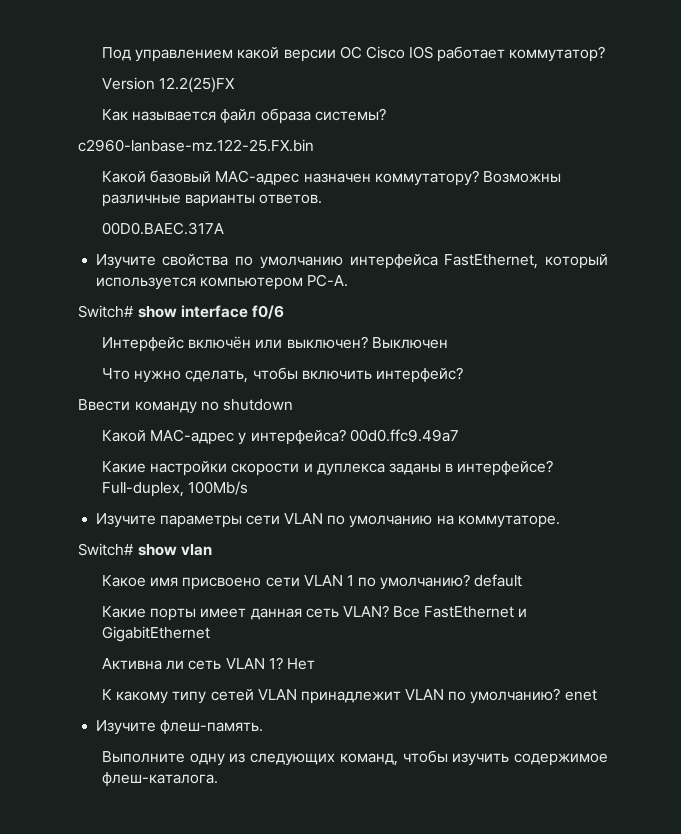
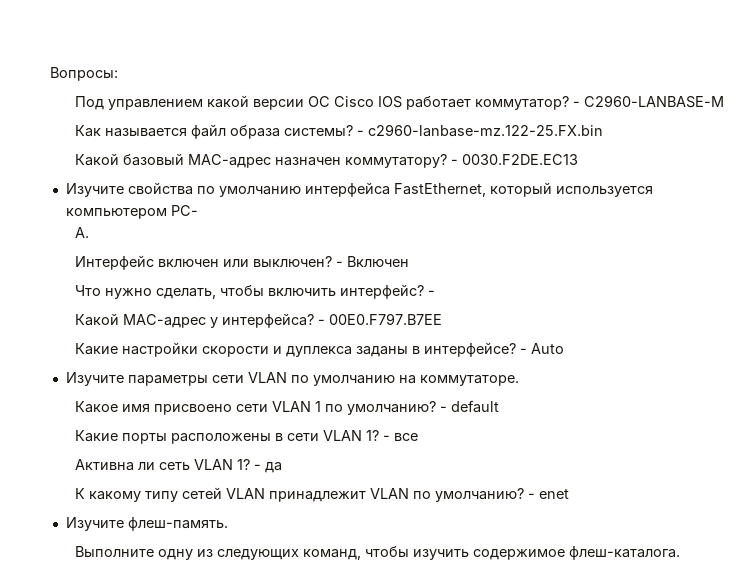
+ Вопросы:
- Под управлением какой версии ОС Cisco IOS работает коммутатор?
- Version 12.2(25)FX
+ Под управлением какой версии ОС Cisco IOS работает коммутатор? - C2960-LANBASE-M
- Как называется файл образа системы?
- c2960-lanbase-mz.122-25.FX.bin
+ Как называется файл образа системы? - c2960-lanbase-mz.122-25.FX.bin
- Возможны различные варианты ответов.
- 00D0.BAEC.317A
+ - 0030.F2DE.EC13
- Изучите свойства по умолчанию интерфейса FastEthernet, который используется компьютером PC-A.
- Switch# show interface f0/6
+ Изучите свойства по умолчанию интерфейса FastEthernet, который используется компьютером PC-
+ A.
- Интерфейс включён или выключен?
+ Интерфейс включен или выключен?
- Выключен
+ - Включен
- Что нужно сделать, чтобы включить интерфейс?
- Ввести команду no shutdown
+ Что нужно сделать, чтобы включить интерфейс? -
- 00d0.ffc9.49a7
+ - 00E0.F797.B7EE
- Full-duplex, 100Mb/s
+ - Auto
- Switch# show vlan
- Какое имя присвоено сети VLAN 1 по умолчанию? default
+ Какое имя присвоено сети VLAN 1 по умолчанию? - default
- Какие порты имеет данная сеть VLAN? Все FastEthernet и GigabitEthernet
+ Какие порты расположены в сети VLAN 1? - все
- Нет
+ - да
- К какому типу сетей VLAN принадлежит VLAN по умолчанию? enet
+ К какому типу сетей VLAN принадлежит VLAN по умолчанию? - enet

